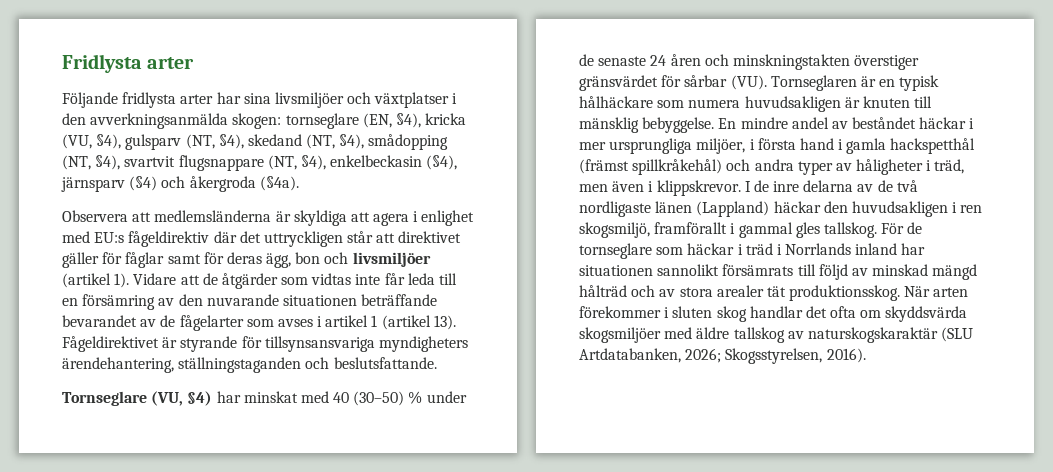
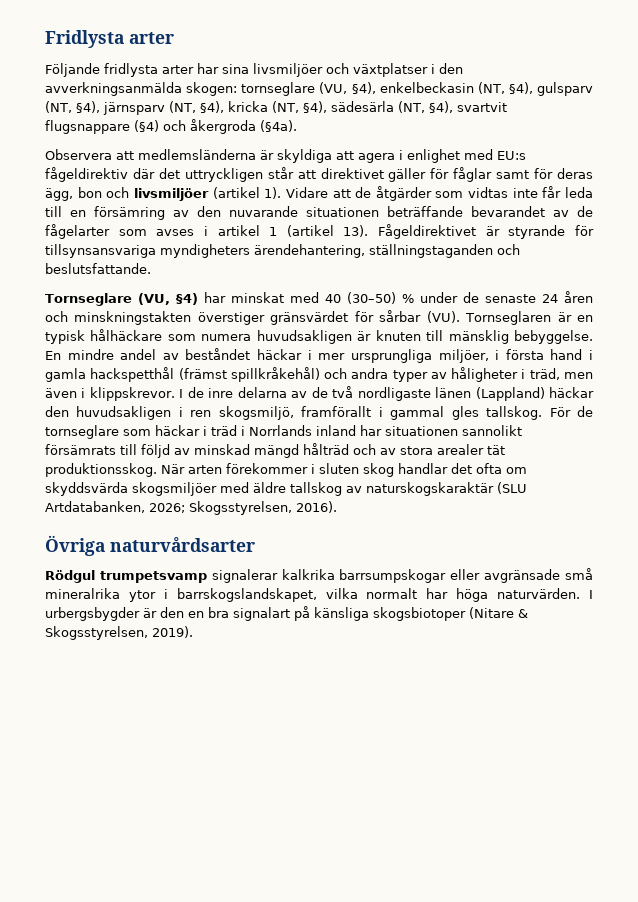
- Följande fridlysta arter har sina livsmiljöer och växtplatser i den avverkningsanmälda skogen: tornseglare (EN, §4), kricka (VU, §4), gulsparv (NT, §4), skedand (NT, §4), smådopping (NT, §4), svartvit flugsnappare (NT, §4), enkelbeckasin (§4), järnsparv (§4) och åkergroda (§4a).
+ Följande fridlysta arter har sina livsmiljöer och växtplatser i den avverkningsanmälda skogen: tornseglare (VU, §4), enkelbeckasin (NT, §4), gulsparv (NT, §4), järnsparv (NT, §4), kricka (NT, §4), sädesärla (NT, §4), svartvit flugsnappare (§4) och åkergroda (§4a).
+ Övriga naturvårdsarter
+ Rödgul trumpetsvamp signalerar kalkrika barrsumpskogar eller avgränsade små mineralrika ytor i barrskogslandskapet, vilka normalt har höga naturvärden. I urbergsbygder är den en bra signalart på känsliga skogsbiotoper (Nitare & Skogsstyrelsen, 2019).

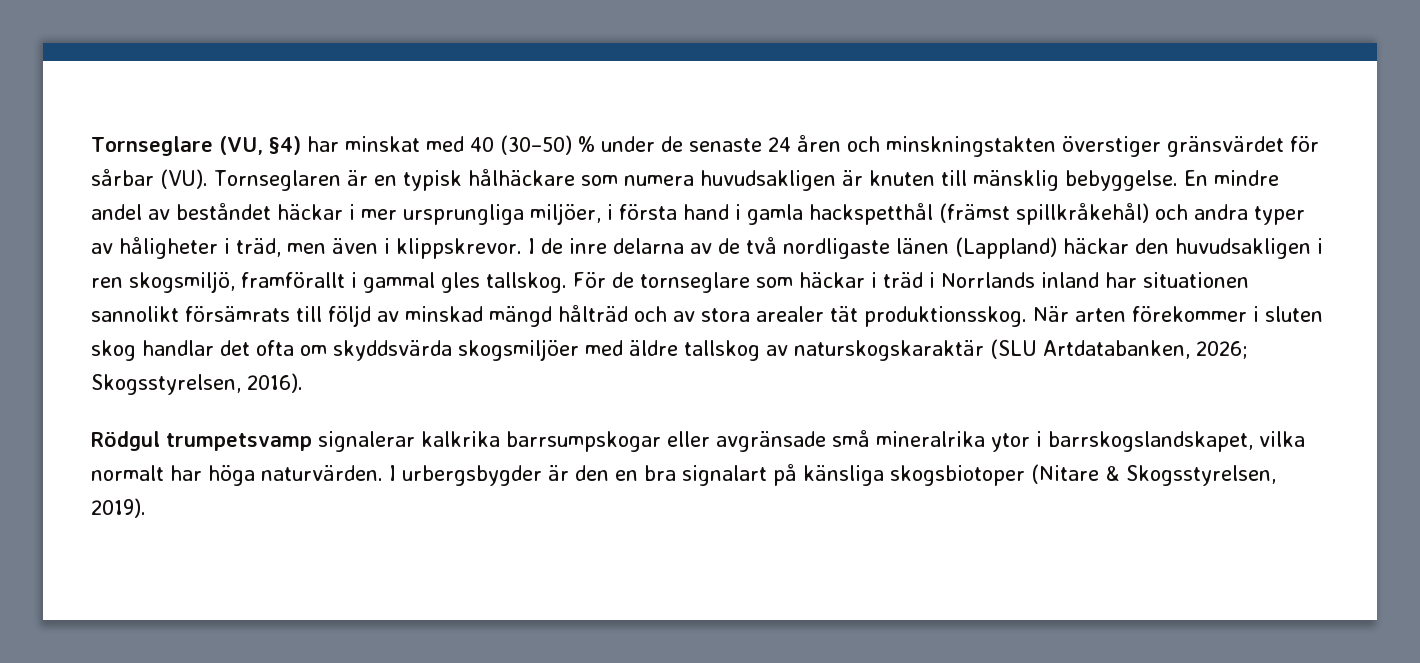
- Fridlysta arter
- Följande fridlysta arter har sina livsmiljöer och växtplatser i den avverkningsanmälda skogen: tornseglare (VU, §4), enkelbeckasin (NT, §4), gulsparv (NT, §4), järnsparv (NT, §4), kricka (NT, §4), sädesärla (NT, §4), svartvit flugsnappare (§4) och åkergroda (§4a).
- Observera att medlemsländerna är skyldiga att agera i enlighet med EU:s fågeldirektiv där det uttryckligen står att direktivet gäller för fåglar samt för deras ägg, bon och livsmiljöer (artikel 1). Vidare att de åtgärder som vidtas inte får leda till en försämring av den nuvarande situationen beträffande bevarandet av de fågelarter som avses i artikel 1 (artikel 13). Fågeldirektivet är styrande för tillsynsansvariga myndigheters ärendehantering, ställningstaganden och beslutsfattande.
- Övriga naturvårdsarter

